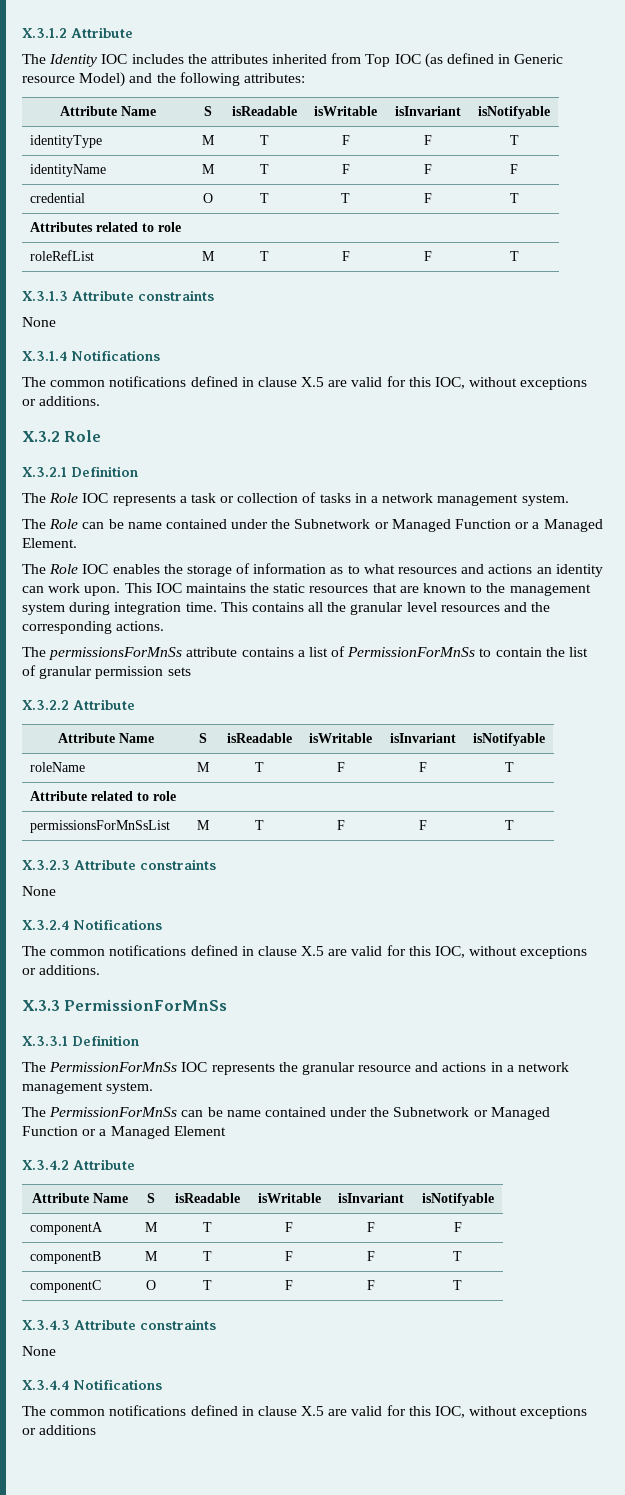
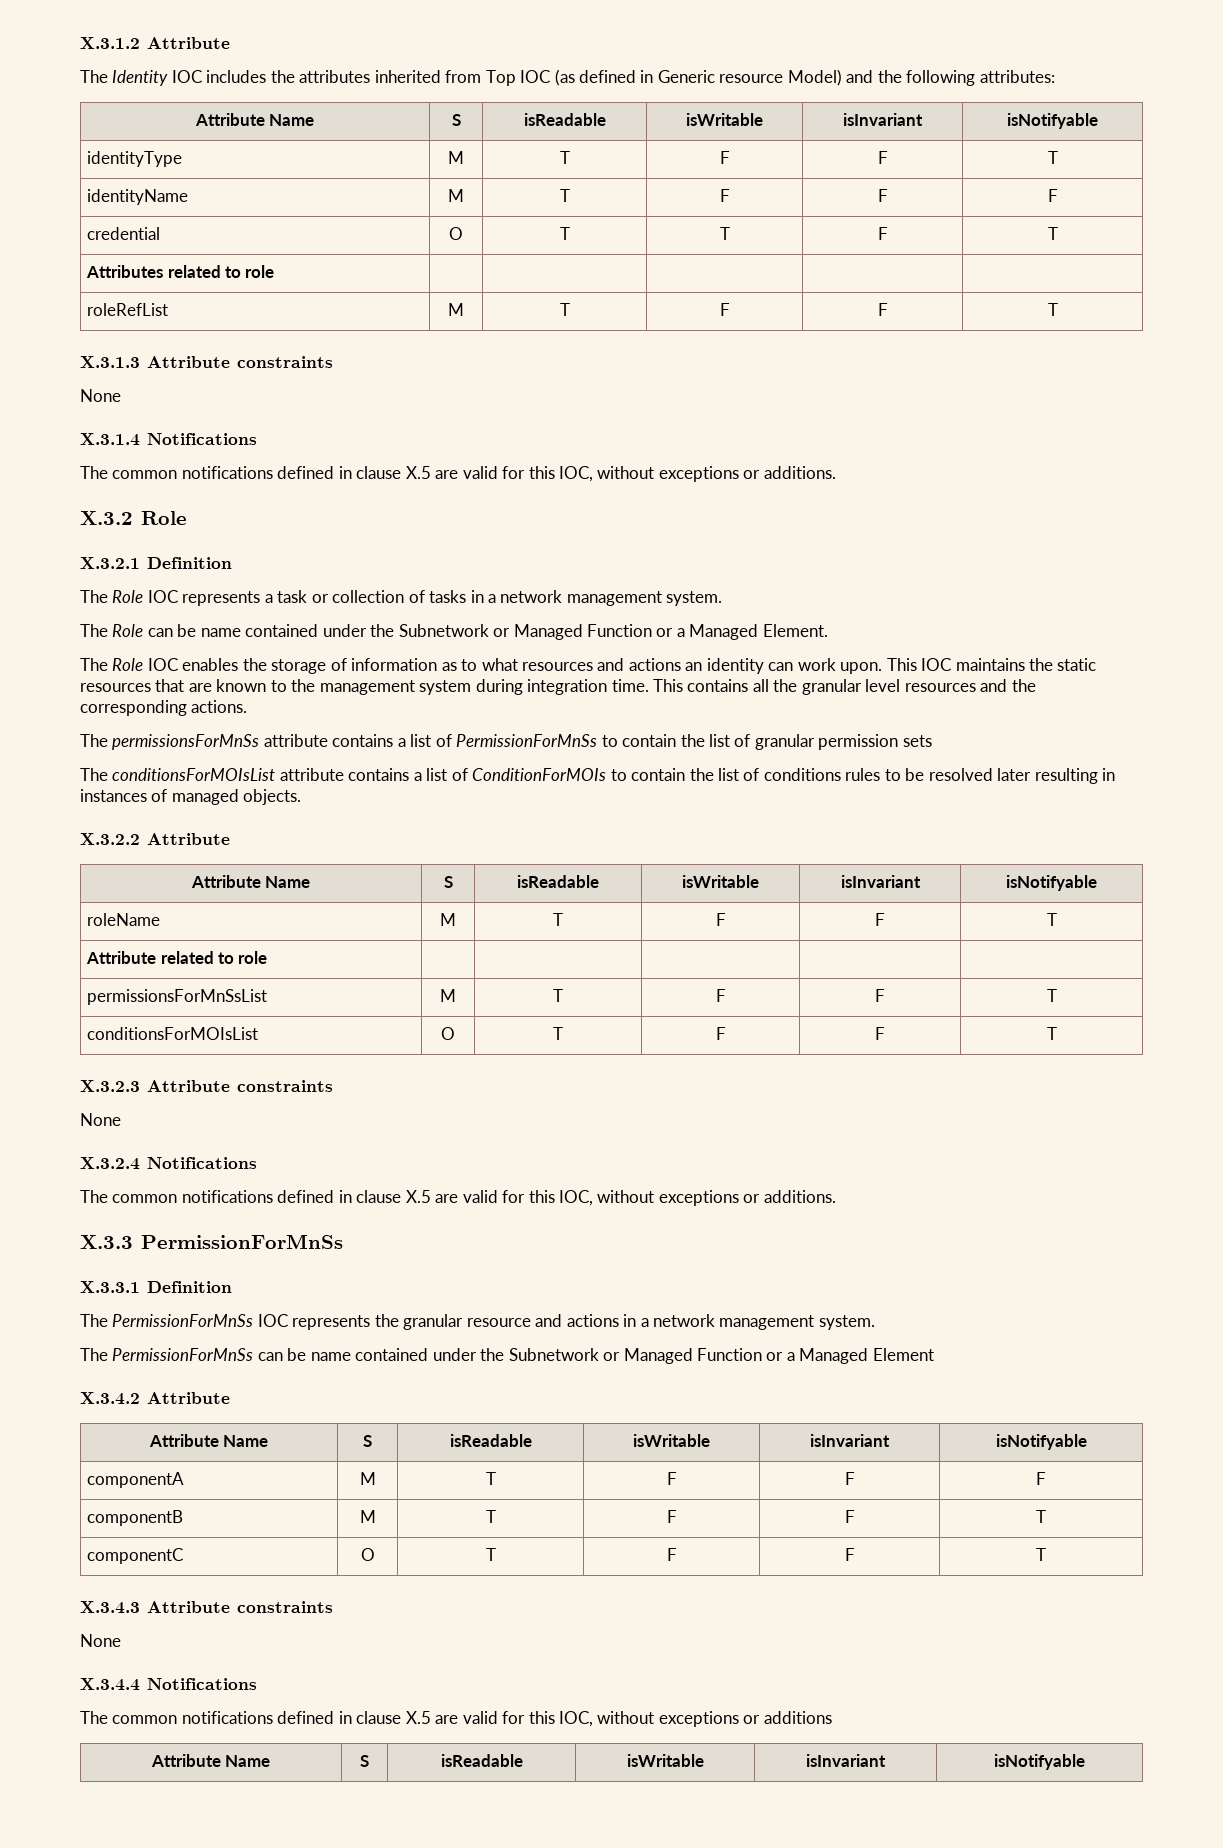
+ The conditionsForMOIsList attribute contains a list of ConditionForMOIs to contain the list of conditions rules to be resolved later resulting in instances of managed objects.
+ conditionsForMOIsList | O | T | F | F | T
  The common notifications defined in clause X.5 are valid for this IOC, without exceptions or additions
+ Attribute Name | S | isReadable | isWritable | isInvariant | isNotifyable

